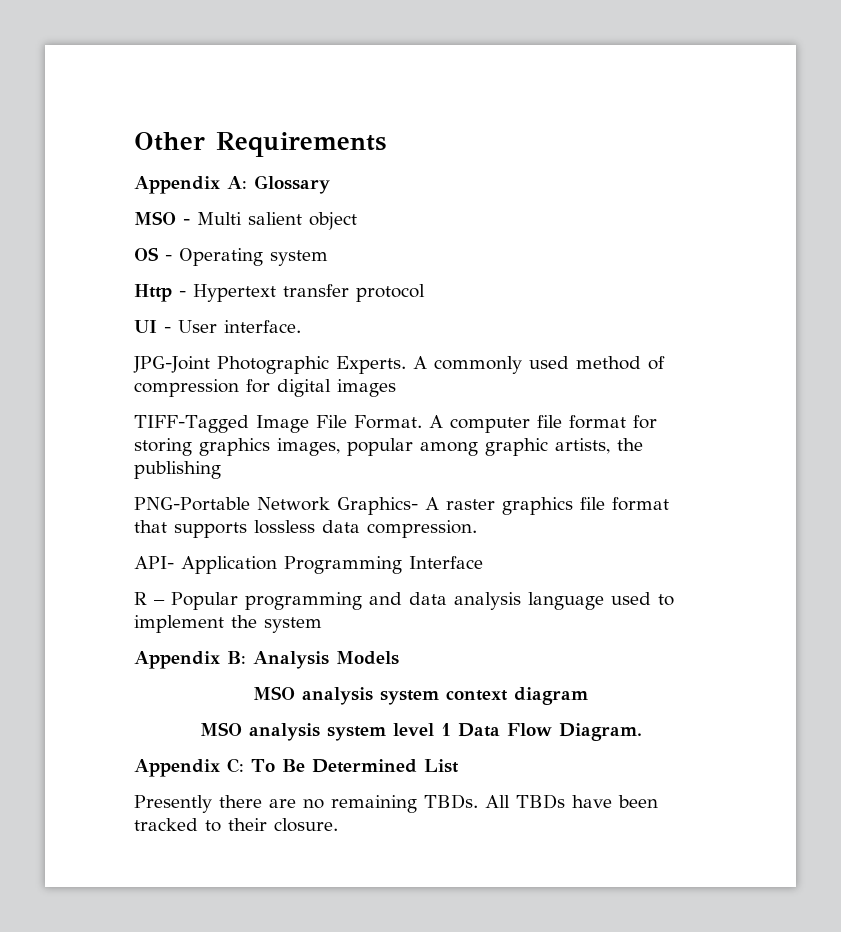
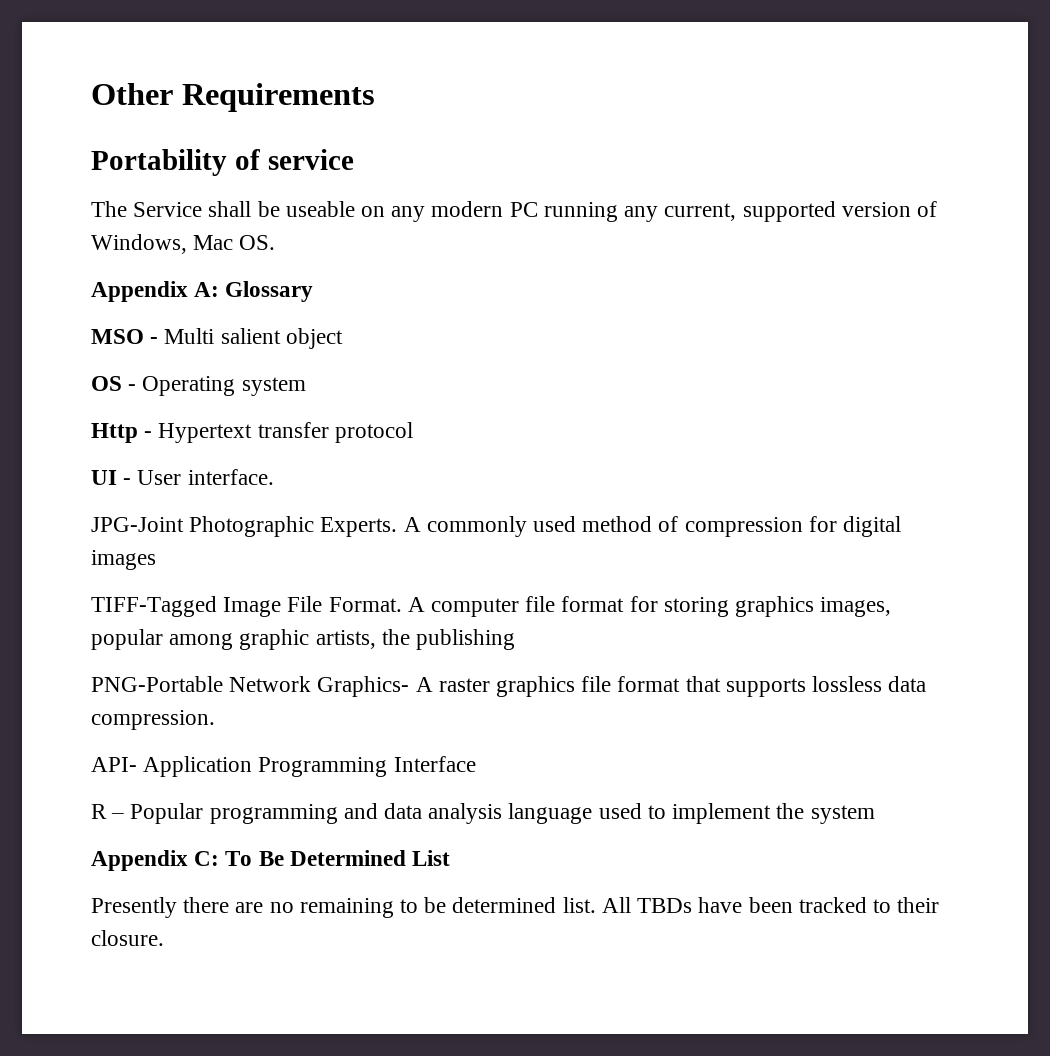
+ Portability of service
+ The Service shall be useable on any modern PC running any current, supported version of Windows, Mac OS.
- Appendix B: Analysis Models
- MSO analysis system context diagram
- MSO analysis system level 1 Data Flow Diagram.
- Presently there are no remaining TBDs.
+ Presently there are no remaining to be determined list.

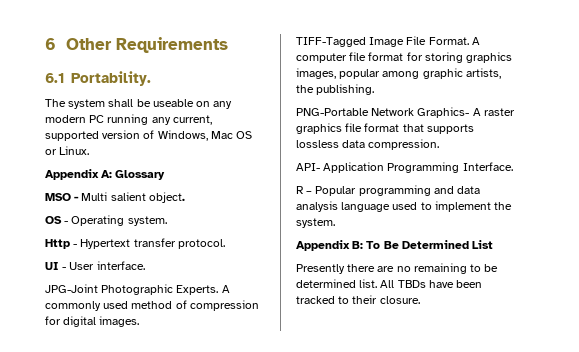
- Other Requirements
+ 6 Other Requirements
- Portability of service
+ 6.1 Portability.
- The Service shall be useable on any modern PC running any current, supported version of Windows, Mac OS.
+ The system shall be useable on any modern PC running any current, supported version of Windows, Mac OS or Linux.
- MSO - Multi salient object
+ MSO - Multi salient object.
- OS - Operating system
+ OS - Operating system.
- Http - Hypertext transfer protocol
+ Http - Hypertext transfer protocol.
- A commonly used method of compression for digital images
+ A commonly used method of compression for digital images.
- A computer file format for storing graphics images, popular among graphic artists, the publishing
+ A computer file format for storing graphics images, popular among graphic artists, the publishing.
- API- Application Programming Interface
+ API- Application Programming Interface.
- R – Popular programming and data analysis language used to implement the system
- Appendix C: To Be Determined List
+ R – Popular programming and data analysis language used to implement the system.
+ Appendix B: To Be Determined List

